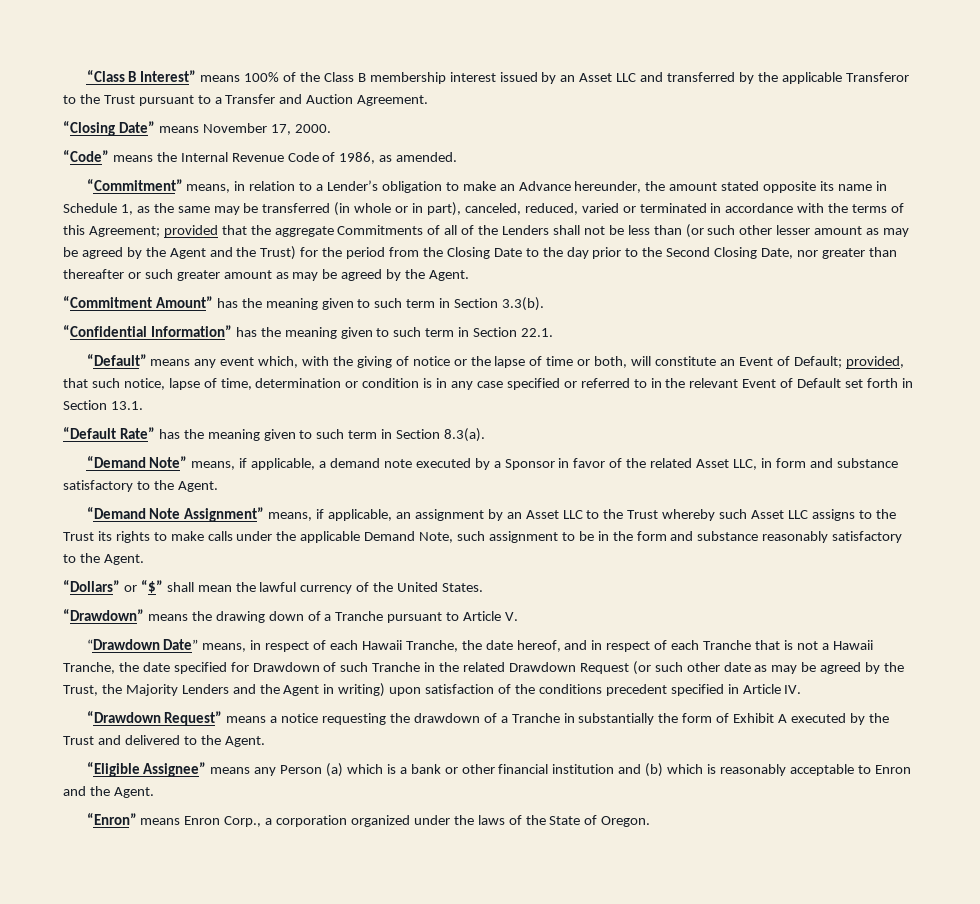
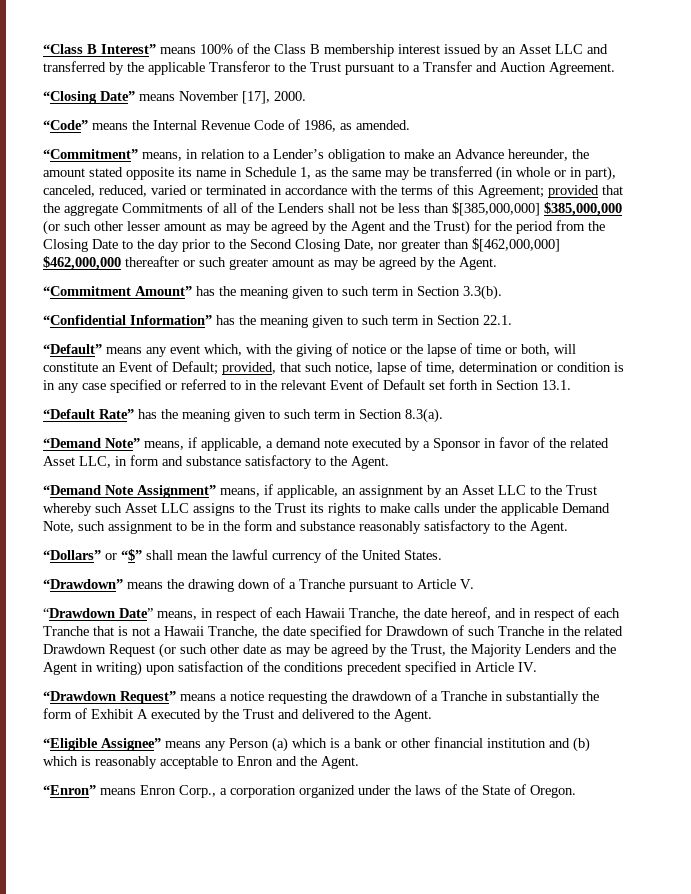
- “Closing Date” means November 17, 2000.
+ “Closing Date” means November [17], 2000.
- provided that the aggregate Commitments of all of the Lenders shall not be less than (or such other lesser amount as may be agreed by the Agent and the Trust) for the period from the Closing Date to the day prior to the Second Closing Date, nor greater than thereafter or such greater amount as may be agreed by the Agent.
+ provided that the aggregate Commitments of all of the Lenders shall not be less than $[385,000,000] $385,000,000 (or such other lesser amount as may be agreed by the Agent and the Trust) for the period from the Closing Date to the day prior to the Second Closing Date, nor greater than $[462,000,000] $462,000,000 thereafter or such greater amount as may be agreed by the Agent.

